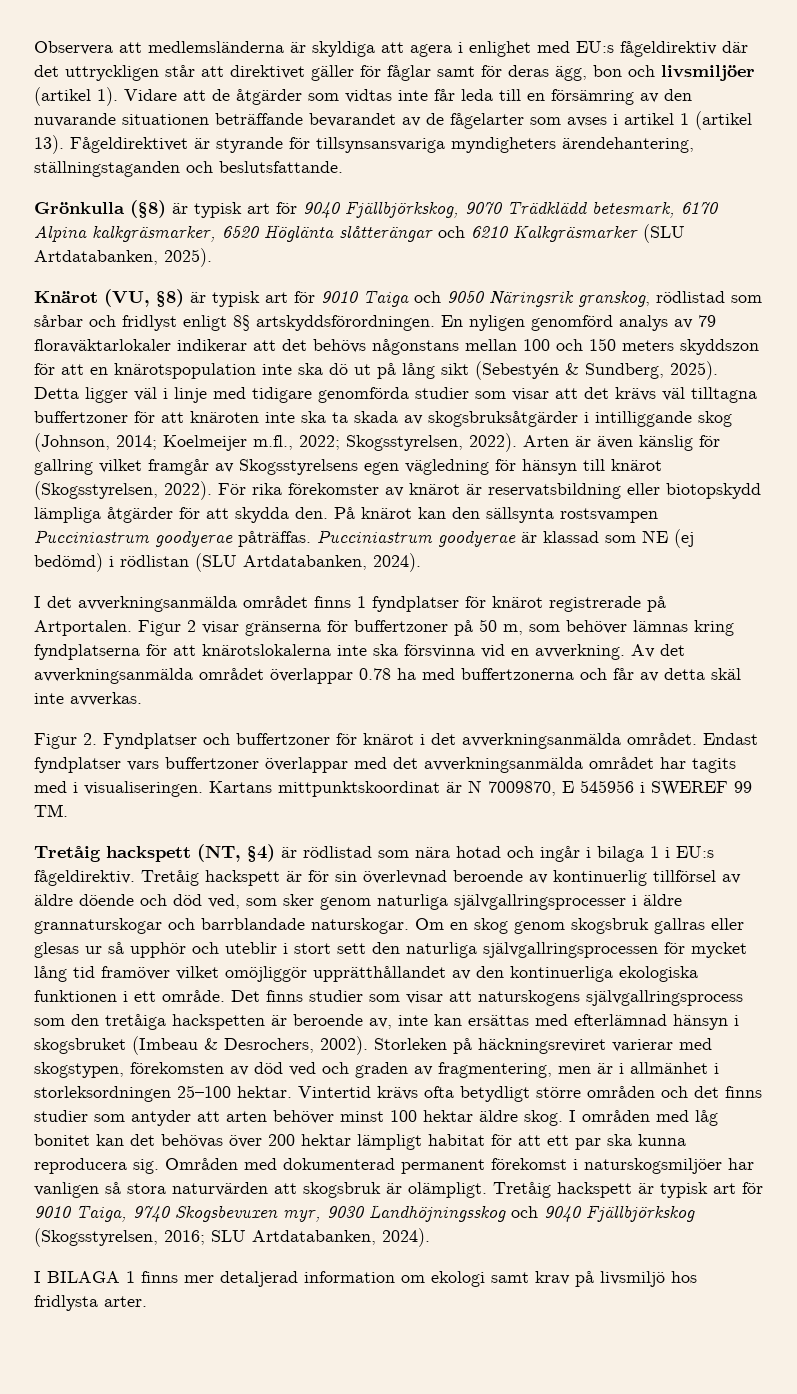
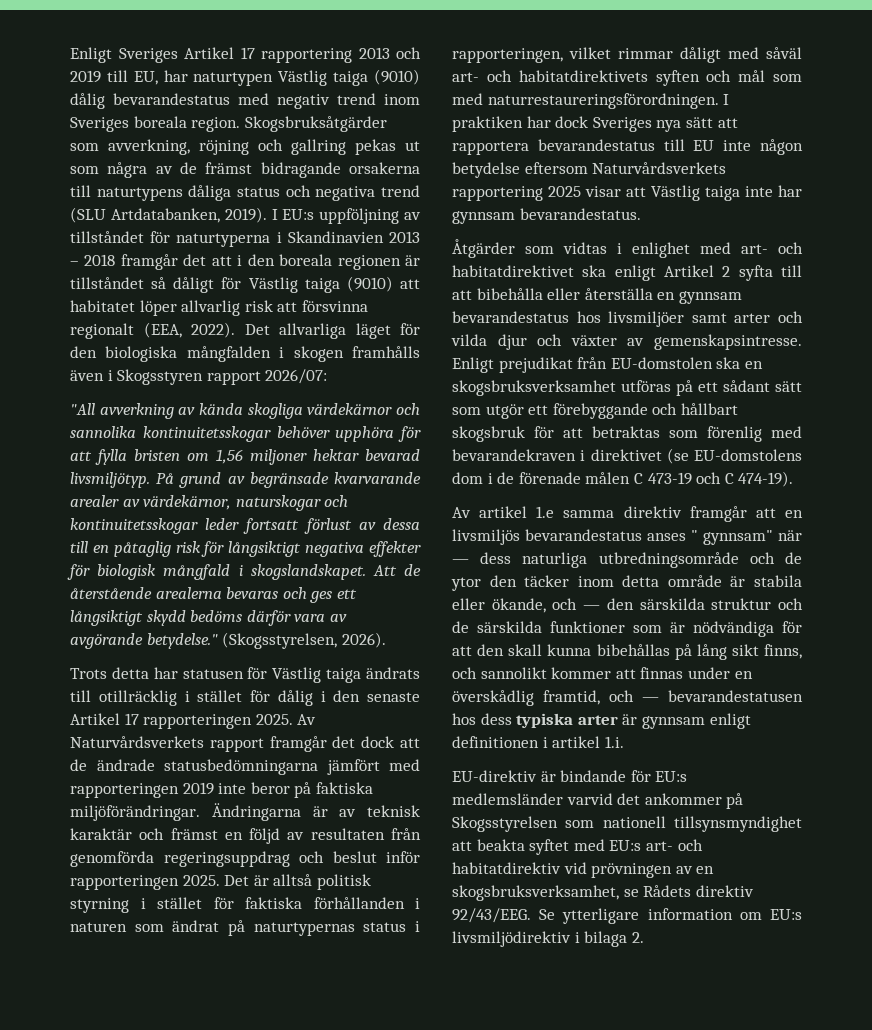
- Observera att medlemsländerna är skyldiga att agera i enlighet med EU:s fågeldirektiv där det uttryckligen står att direktivet gäller för fåglar samt för deras ägg, bon och livsmiljöer (artikel 1). Vidare att de åtgärder som vidtas inte får leda till en försämring av den nuvarande situationen beträffande bevarandet av de fågelarter som avses i artikel 1 (artikel 13). Fågeldirektivet är styrande för tillsynsansvariga myndigheters ärendehantering, ställningstaganden och beslutsfattande.
- Grönkulla (§8) är typisk art för 9040 Fjällbjörkskog, 9070 Trädklädd betesmark, 6170 Alpina kalkgräsmarker, 6520 Höglänta slåtterängar och 6210 Kalkgräsmarker (SLU Artdatabanken, 2025).
- Knärot (VU, §8) är typisk art för 9010 Taiga och 9050 Näringsrik granskog, rödlistad som sårbar och fridlyst enligt 8§ artskyddsförordningen. En nyligen genomförd analys av 79 floraväktarlokaler indikerar att det behövs någonstans mellan 100 och 150 meters skyddszon för att en knärotspopulation inte ska dö ut på lång sikt (Sebestyén & Sundberg, 2025). Detta ligger väl i linje med tidigare genomförda studier som visar att det krävs väl tilltagna buffertzoner för att knäroten inte ska ta skada av skogsbruksåtgärder i intilliggande skog (Johnson, 2014; Koelmeijer m.fl., 2022; Skogsstyrelsen, 2022). Arten är även känslig för gallring vilket framgår av Skogsstyrelsens egen vägledning för hänsyn till knärot (Skogsstyrelsen, 2022). För rika förekomster av knärot är reservatsbildning eller biotopskydd lämpliga åtgärder för att skydda den. På knärot kan den sällsynta rostsvampen Pucciniastrum goodyerae påträffas. Pucciniastrum goodyerae är klassad som NE (ej bedömd) i rödlistan (SLU Artdatabanken, 2024).
- I det avverkningsanmälda området finns 1 fyndplatser för knärot registrerade på Artportalen. Figur 2 visar gränserna för buffertzoner på 50 m, som behöver lämnas kring fyndplatserna för att knärotslokalerna inte ska försvinna vid en avverkning. Av det avverkningsanmälda området överlappar 0.78 ha med buffertzonerna och får av detta skäl inte avverkas.
- Figur 2. Fyndplatser och buffertzoner för knärot i det avverkningsanmälda området. Endast fyndplatser vars buffertzoner överlappar med det avverkningsanmälda området har tagits med i visualiseringen. Kartans mittpunktskoordinat är N 7009870, E 545956 i SWEREF 99 TM.
- Tretåig hackspett (NT, §4) är rödlistad som nära hotad och ingår i bilaga 1 i EU:s fågeldirektiv. Tretåig hackspett är för sin överlevnad beroende av kontinuerlig tillförsel av äldre döende och död ved, som sker genom naturliga självgallringsprocesser i äldre grannaturskogar och barrblandade naturskogar. Om en skog genom skogsbruk gallras eller glesas ur så upphör och uteblir i stort sett den naturliga självgallringsprocessen för mycket lång tid framöver vilket omöjliggör upprätthållandet av den kontinuerliga ekologiska funktionen i ett område. Det finns studier som visar att naturskogens självgallringsprocess som den tretåiga hackspetten är beroende av, inte kan ersättas med efterlämnad hänsyn i skogsbruket (Imbeau & Desrochers, 2002). Storleken på häckningsreviret varierar med skogstypen, förekomsten av död ved och graden av fragmentering, men är i allmänhet i storleksordningen 25–100 hektar. Vintertid krävs ofta betydligt större områden och det finns studier som antyder att arten behöver minst 100 hektar äldre skog. I områden med låg bonitet kan det behövas över 200 hektar lämpligt habitat för att ett par ska kunna reproducera sig. Områden med dokumenterad permanent förekomst i naturskogsmiljöer har vanligen så stora naturvärden att skogsbruk är olämpligt. Tretåig hackspett är typisk art för 9010 Taiga, 9740 Skogsbevuxen myr, 9030 Landhöjningsskog och 9040 Fjällbjörkskog (Skogsstyrelsen, 2016; SLU Artdatabanken, 2024).
- I BILAGA 1 finns mer detaljerad information om ekologi samt krav på livsmiljö hos fridlysta arter.
+ Enligt Sveriges Artikel 17 rapportering 2013 och 2019 till EU, har naturtypen Västlig taiga (9010) dålig bevarandestatus med negativ trend inom Sveriges boreala region. Skogsbruksåtgärder som avverkning, röjning och gallring pekas ut som några av de främst bidragande orsakerna till naturtypens dåliga status och negativa trend (SLU Artdatabanken, 2019). I EU:s uppföljning av tillståndet för naturtyperna i Skandinavien 2013 – 2018 framgår det att i den boreala regionen är tillståndet så dåligt för Västlig taiga (9010) att habitatet löper allvarlig risk att försvinna regionalt (EEA, 2022). Det allvarliga läget för den biologiska mångfalden i skogen framhålls även i Skogsstyren rapport 2026/07:
+ "All avverkning av kända skogliga värdekärnor och sannolika kontinuitetsskogar behöver upphöra för att fylla bristen om 1,56 miljoner hektar bevarad livsmiljötyp. På grund av begränsade kvarvarande arealer av värdekärnor, naturskogar och kontinuitetsskogar leder fortsatt förlust av dessa till en påtaglig risk för långsiktigt negativa effekter för biologisk mångfald i skogslandskapet. Att de återstående arealerna bevaras och ges ett långsiktigt skydd bedöms därför vara av avgörande betydelse." (Skogsstyrelsen, 2026).
+ Trots detta har statusen för Västlig taiga ändrats till otillräcklig i stället för dålig i den senaste Artikel 17 rapporteringen 2025. Av Naturvårdsverkets rapport framgår det dock att de ändrade statusbedömningarna jämfört med rapporteringen 2019 inte beror på faktiska miljöförändringar. Ändringarna är av teknisk karaktär och främst en följd av resultaten från genomförda regeringsuppdrag och beslut inför rapporteringen 2025. Det är alltså politisk styrning i stället för faktiska förhållanden i naturen som ändrat på naturtypernas status i rapporteringen, vilket rimmar dåligt med såväl art- och habitatdirektivets syften och mål som med naturrestaureringsförordningen. I praktiken har dock Sveriges nya sätt att rapportera bevarandestatus till EU inte någon betydelse eftersom Naturvårdsverkets rapportering 2025 visar att Västlig taiga inte har gynnsam bevarandestatus.
+ Åtgärder som vidtas i enlighet med art- och habitatdirektivet ska enligt Artikel 2 syfta till att bibehålla eller återställa en gynnsam bevarandestatus hos livsmiljöer samt arter och vilda djur och växter av gemenskapsintresse. Enligt prejudikat från EU-domstolen ska en skogsbruksverksamhet utföras på ett sådant sätt som utgör ett förebyggande och hållbart skogsbruk för att betraktas som förenlig med bevarandekraven i direktivet (se EU-domstolens dom i de förenade målen C 473-19 och C 474-19).
+ Av artikel 1.e samma direktiv framgår att en livsmiljös bevarandestatus anses " gynnsam" när — dess naturliga utbredningsområde och de ytor den täcker inom detta område är stabila eller ökande, och — den särskilda struktur och de särskilda funktioner som är nödvändiga för att den skall kunna bibehållas på lång sikt finns, och sannolikt kommer att finnas under en överskådlig framtid, och — bevarandestatusen hos dess typiska arter är gynnsam enligt definitionen i artikel 1.i.
+ EU-direktiv är bindande för EU:s medlemsländer varvid det ankommer på Skogsstyrelsen som nationell tillsynsmyndighet att beakta syftet med EU:s art- och habitatdirektiv vid prövningen av en skogsbruksverksamhet, se Rådets direktiv 92/43/EEG. Se ytterligare information om EU:s livsmiljödirektiv i bilaga 2.

